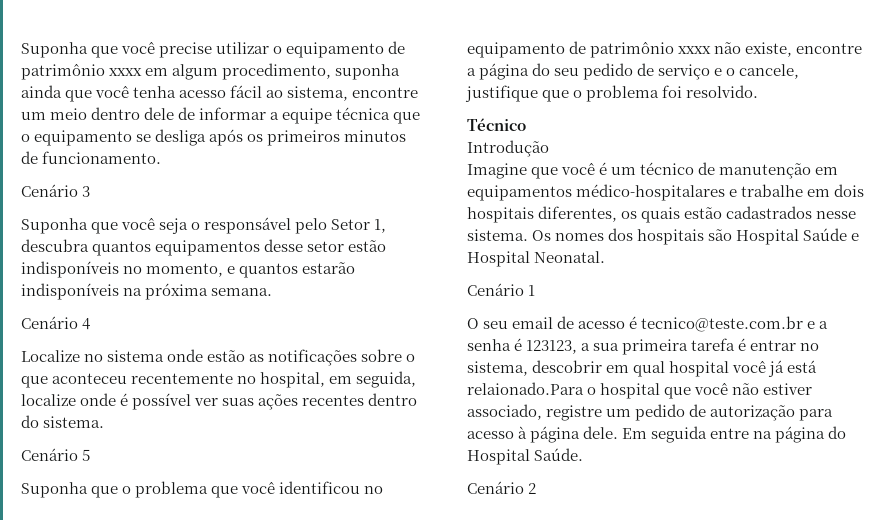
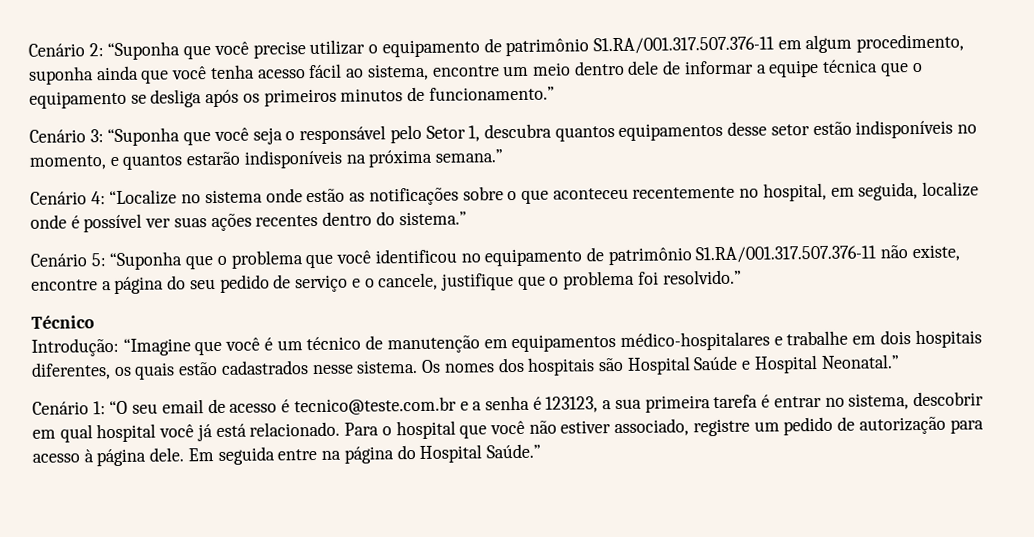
- Suponha que você precise utilizar o equipamento de patrimônio xxxx em algum procedimento, suponha ainda que você tenha acesso fácil ao sistema, encontre um meio dentro dele de informar a equipe técnica que o equipamento se desliga após os primeiros minutos de funcionamento.
- Cenário 3
- Suponha que você seja o responsável pelo Setor 1, descubra quantos equipamentos desse setor estão indisponíveis no momento, e quantos estarão indisponíveis na próxima semana.
- Cenário 4
- Localize no sistema onde estão as notificações sobre o que aconteceu recentemente no hospital, em seguida, localize onde é possível ver suas ações recentes dentro do sistema.
- Cenário 5
- Suponha que o problema que você identificou no equipamento de patrimônio xxxx não existe, encontre a página do seu pedido de serviço e o cancele, justifique que o problema foi resolvido.
+ Cenário 2: “Suponha que você precise utilizar o equipamento de patrimônio S1.RA/001.317.507.376-11 em algum procedimento, suponha ainda que você tenha acesso fácil ao sistema, encontre um meio dentro dele de informar a equipe técnica que o equipamento se desliga após os primeiros minutos de funcionamento.”
+ Cenário 3: “Suponha que você seja o responsável pelo Setor 1, descubra quantos equipamentos desse setor estão indisponíveis no momento, e quantos estarão indisponíveis na próxima semana.”
+ Cenário 4: “Localize no sistema onde estão as notificações sobre o que aconteceu recentemente no hospital, em seguida, localize onde é possível ver suas ações recentes dentro do sistema.”
+ Cenário 5: “Suponha que o problema que você identificou no equipamento de patrimônio S1.RA/001.317.507.376-11 não existe, encontre a página do seu pedido de serviço e o cancele, justifique que o problema foi resolvido.”
- Introdução
- Imagine que você é um técnico de manutenção em equipamentos médico-hospitalares e trabalhe em dois hospitais diferentes, os quais estão cadastrados nesse sistema.
+ Introdução: “Imagine que você é um técnico de manutenção em equipamentos médico-hospitalares e trabalhe em dois hospitais diferentes, os quais estão cadastrados nesse sistema.
- Os nomes dos hospitais são Hospital Saúde e Hospital Neonatal.
- Cenário 1
- O seu email de acesso é tecnico@teste.com.br e a senha é 123123, a sua primeira tarefa é entrar no sistema, descobrir em qual hospital você já está relaionado.Para o hospital que você não estiver associado, registre um pedido de autorização para acesso à página dele.
+ Os nomes dos hospitais são Hospital Saúde e Hospital Neonatal.”
+ Cenário 1: “O seu email de acesso é tecnico@teste.com.br e a senha é 123123, a sua primeira tarefa é entrar no sistema, descobrir em qual hospital você já está relacionado. Para o hospital que você não estiver associado, registre um pedido de autorização para acesso à página dele.
- Em seguida entre na página do Hospital Saúde.
- Cenário 2
+ Em seguida entre na página do Hospital Saúde.”

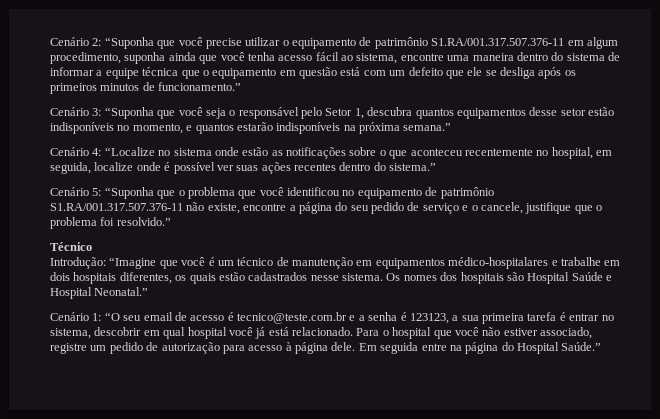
- Cenário 2: “Suponha que você precise utilizar o equipamento de patrimônio S1.RA/001.317.507.376-11 em algum procedimento, suponha ainda que você tenha acesso fácil ao sistema, encontre um meio dentro dele de informar a equipe técnica que o equipamento se desliga após os primeiros minutos de funcionamento.”
+ Cenário 2: “Suponha que você precise utilizar o equipamento de patrimônio S1.RA/001.317.507.376-11 em algum procedimento, suponha ainda que você tenha acesso fácil ao sistema, encontre uma maneira dentro do sistema de informar a equipe técnica que o equipamento em questão está com um defeito que ele se desliga após os primeiros minutos de funcionamento.”

